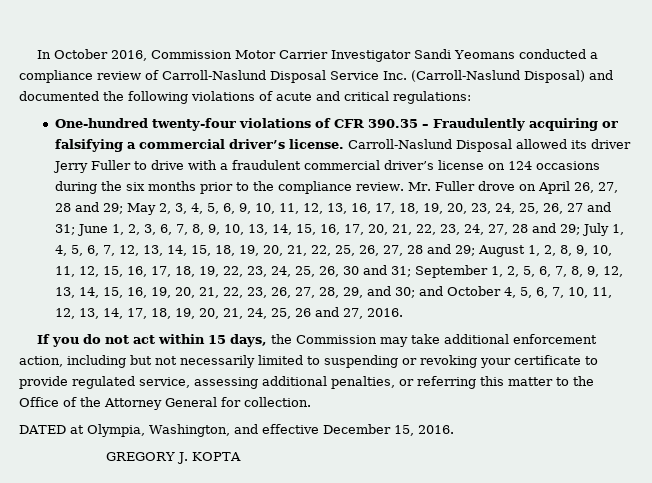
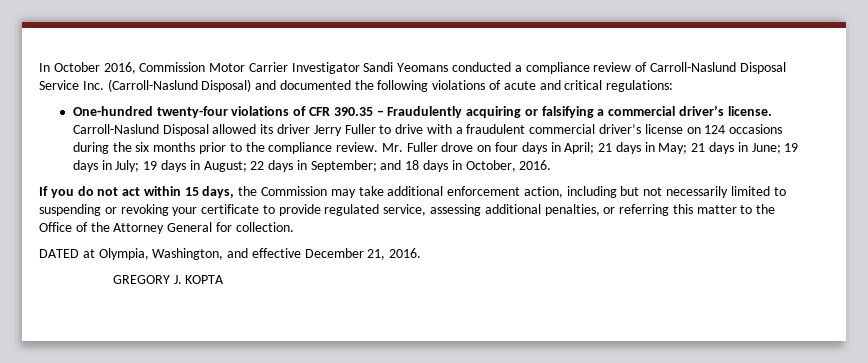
- Mr. Fuller drove on April 26, 27, 28 and 29; May 2, 3, 4, 5, 6, 9, 10, 11, 12, 13, 16, 17, 18, 19, 20, 23, 24, 25, 26, 27 and 31; June 1, 2, 3, 6, 7, 8, 9, 10, 13, 14, 15, 16, 17, 20, 21, 22, 23, 24, 27, 28 and 29; July 1, 4, 5, 6, 7, 12, 13, 14, 15, 18, 19, 20, 21, 22, 25, 26, 27, 28 and 29; August 1, 2, 8, 9, 10, 11, 12, 15, 16, 17, 18, 19, 22, 23, 24, 25, 26, 30 and 31; September 1, 2, 5, 6, 7, 8, 9, 12, 13, 14, 15, 16, 19, 20, 21, 22, 23, 26, 27, 28, 29, and 30; and October 4, 5, 6, 7, 10, 11, 12, 13, 14, 17, 18, 19, 20, 21, 24, 25, 26 and 27, 2016.
+ Mr. Fuller drove on four days in April; 21 days in May; 21 days in June; 19 days in July; 19 days in August; 22 days in September; and 18 days in October, 2016.
- DATED at Olympia, Washington, and effective December 15, 2016.
+ DATED at Olympia, Washington, and effective December 21, 2016.

